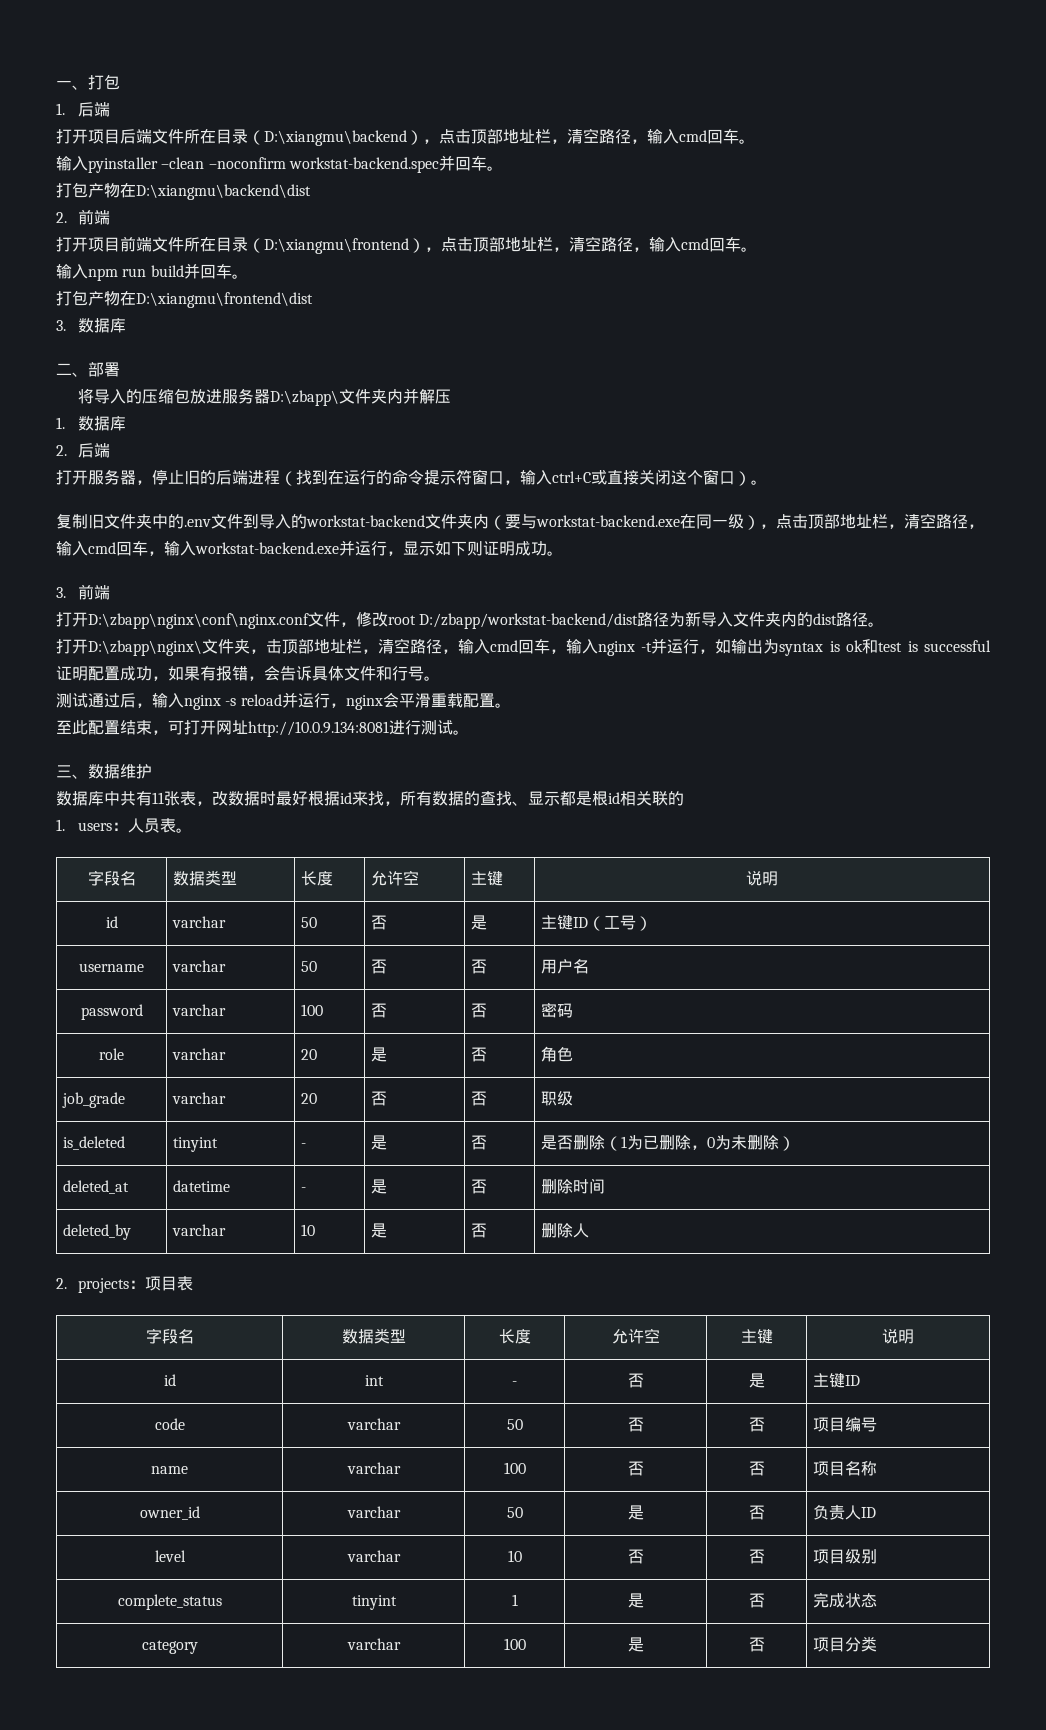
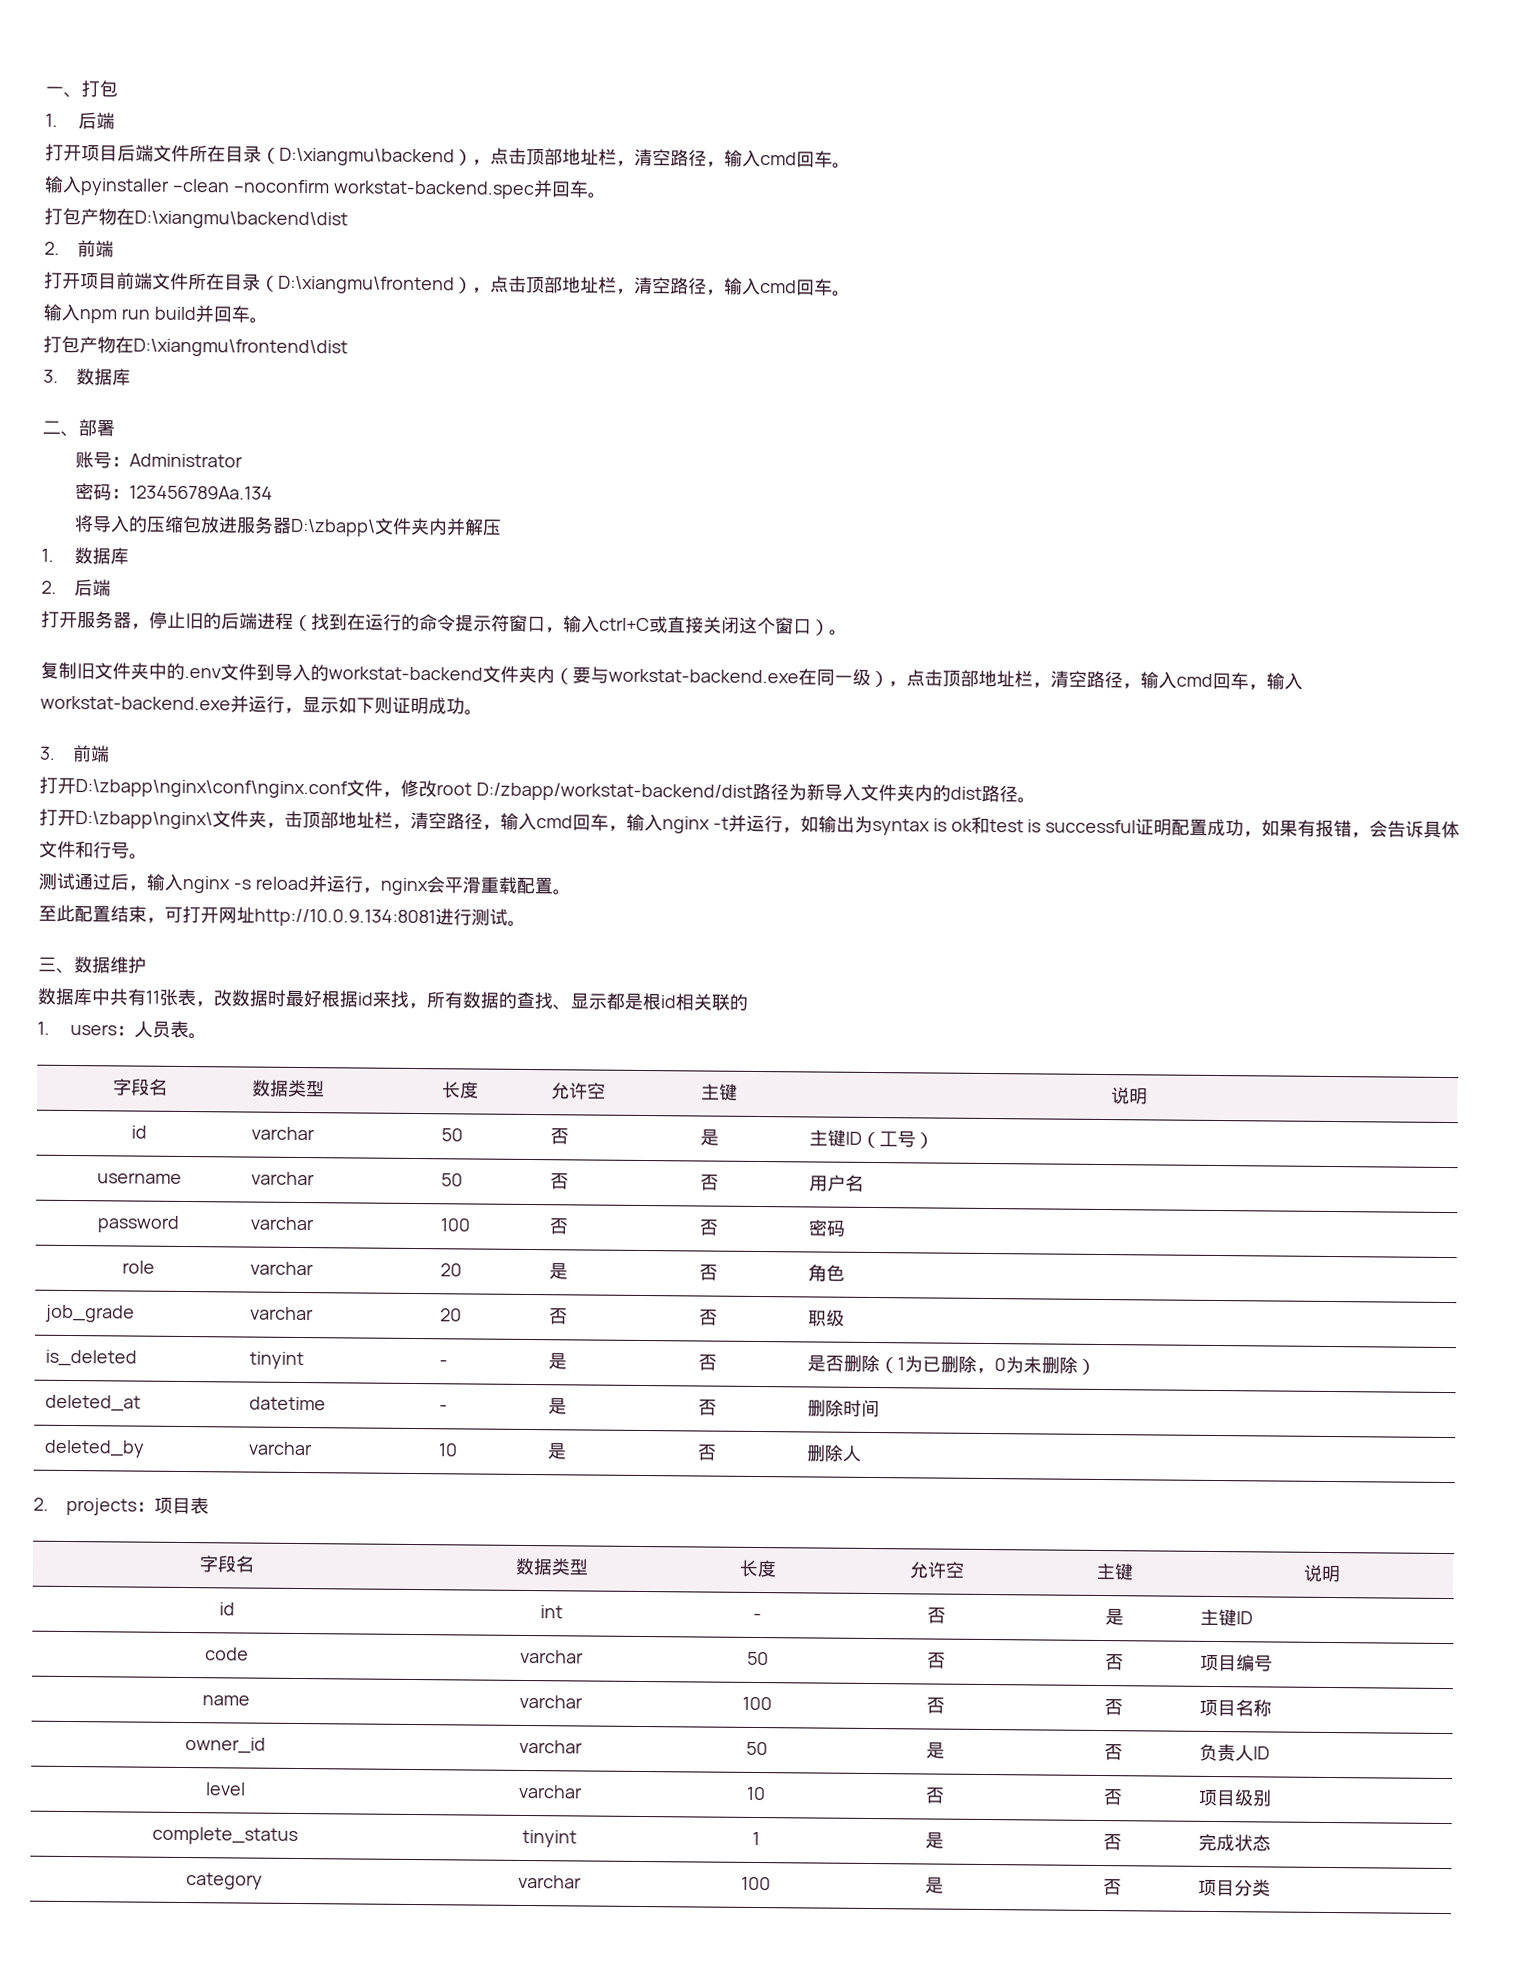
+ 账号：Administrator
+ 密码：123456789Aa.134

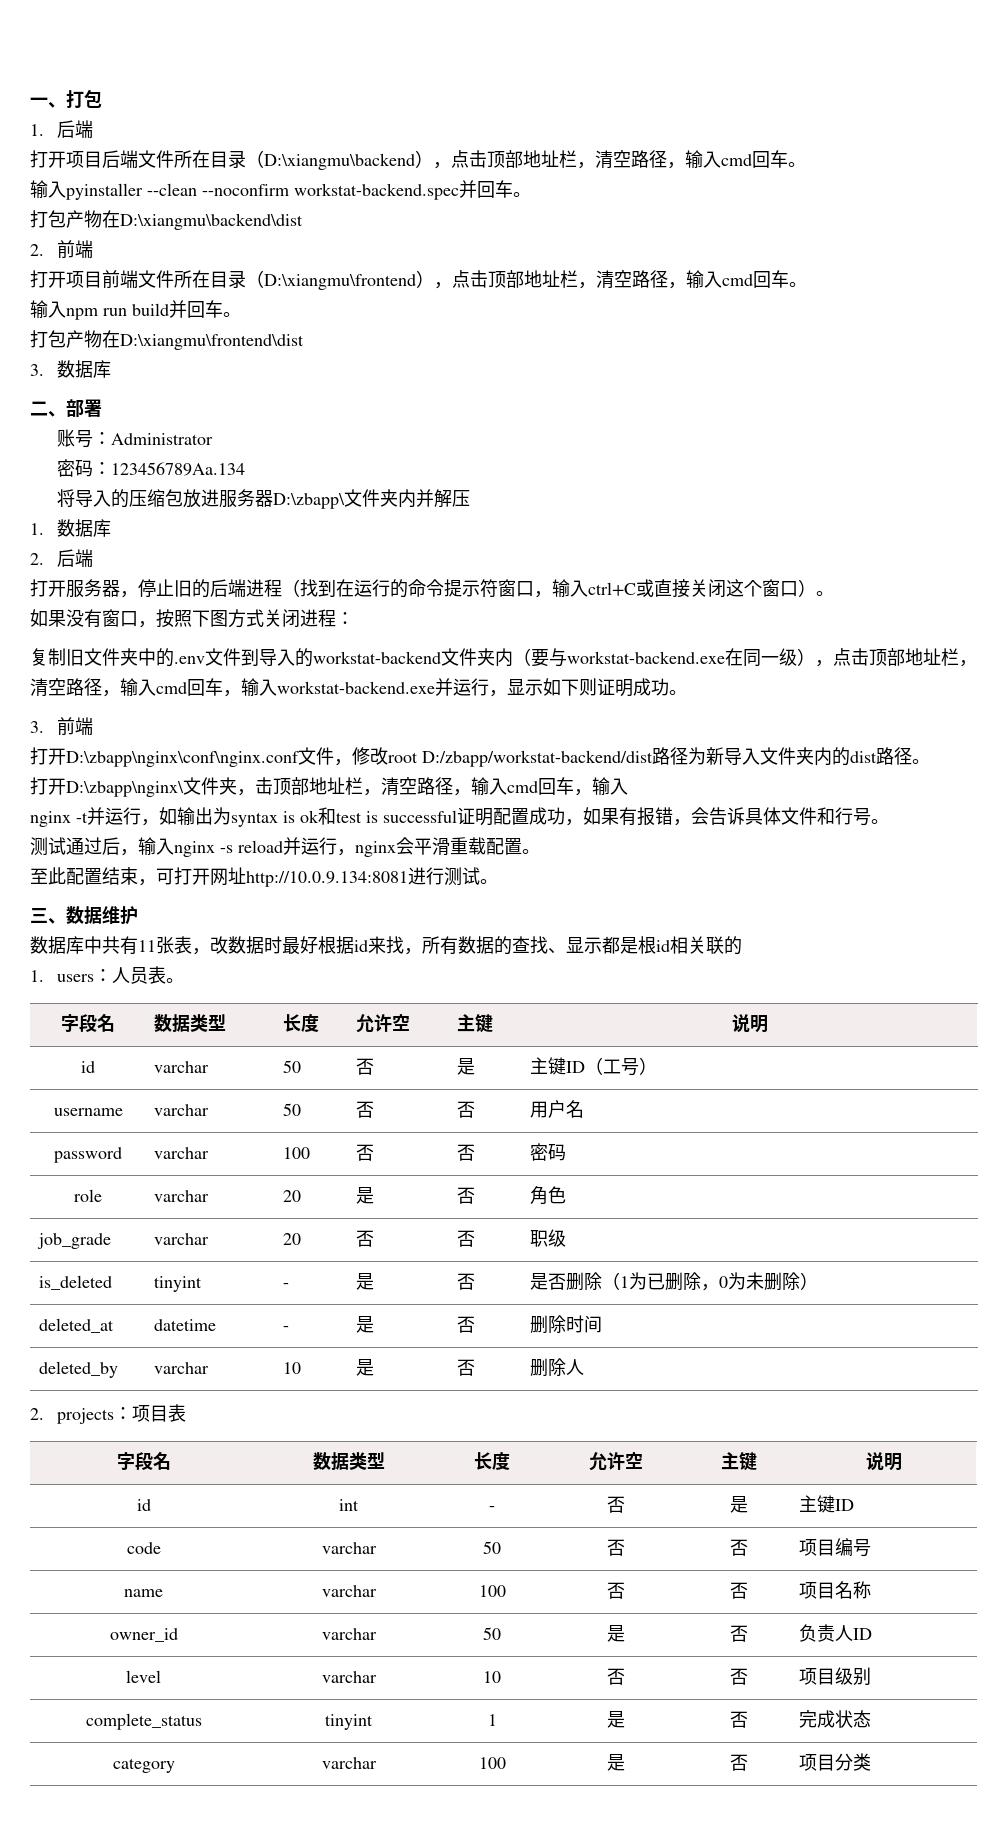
- 输入pyinstaller –clean –noconfirm workstat-backend.spec并回车。
+ 输入pyinstaller --clean --noconfirm workstat-backend.spec并回车。
+ 如果没有窗口，按照下图方式关闭进程：
- 打开D:\zbapp\nginx\文件夹，击顶部地址栏，清空路径，输入cmd回车，输入nginx -t并运行，如输出为syntax is ok和test is successful证明配置成功，如果有报错，会告诉具体文件和行号。
+ 打开D:\zbapp\nginx\文件夹，击顶部地址栏，清空路径，输入cmd回车，输入
+ nginx -t并运行，如输出为syntax is ok和test is successful证明配置成功，如果有报错，会告诉具体文件和行号。

